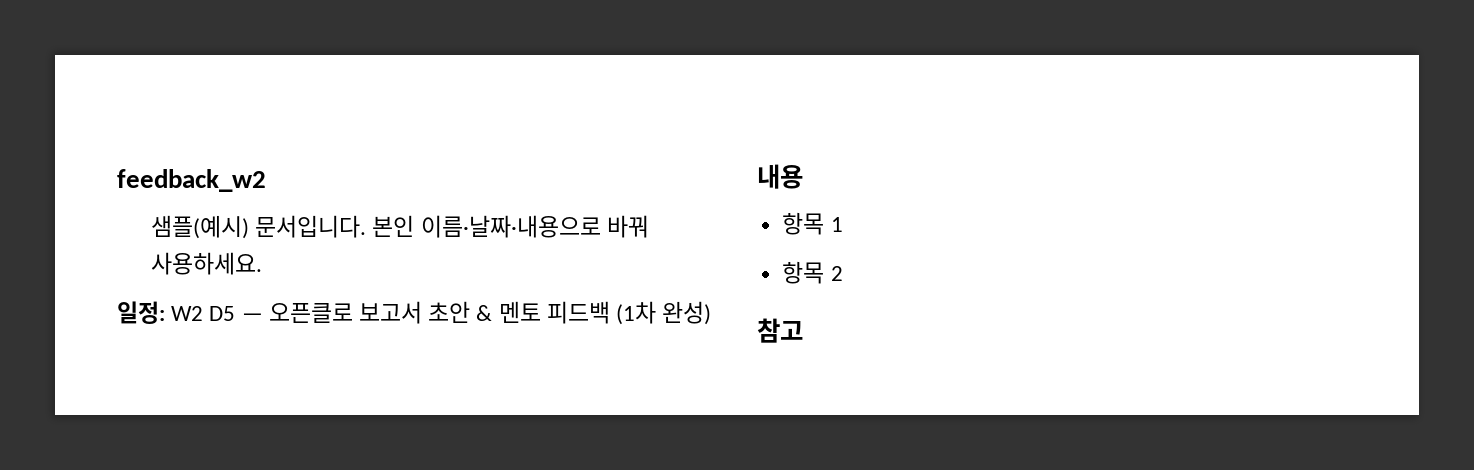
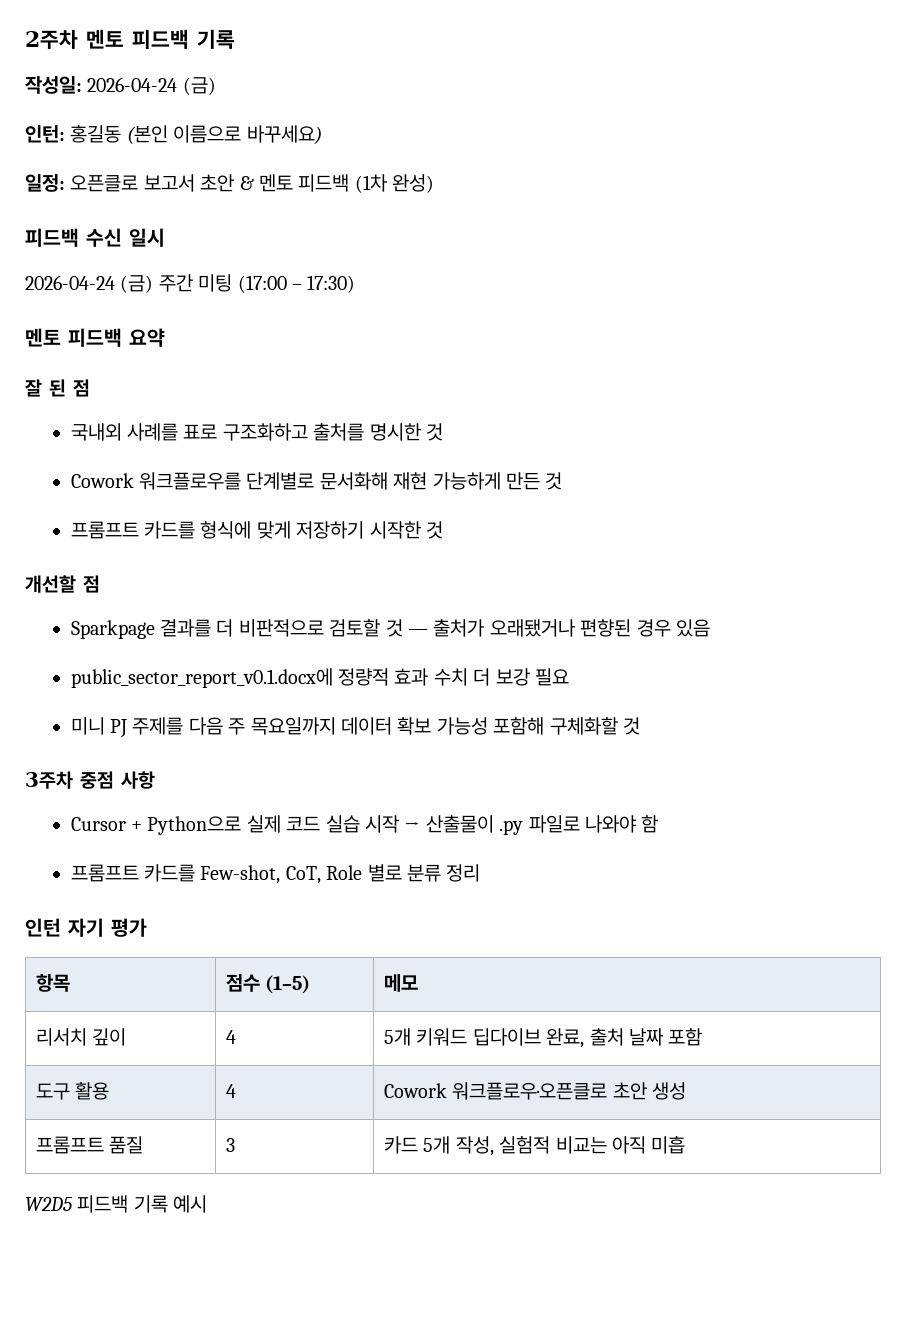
- feedback_w2
- 샘플(예시) 문서입니다. 본인 이름·날짜·내용으로 바꿔 사용하세요.
- 일정: W2 D5 — 오픈클로 보고서 초안 & 멘토 피드백 (1차 완성)
+ 2주차 멘토 피드백 기록
+ 작성일: 2026-04-24 (금)
+ 인턴: 홍길동 (본인 이름으로 바꾸세요)
+ 일정: 오픈클로 보고서 초안 & 멘토 피드백 (1차 완성)
- 내용
- 항목 1
- 항목 2
- 참고
+ 피드백 수신 일시
+ 2026-04-24 (금) 주간 미팅 (17:00 – 17:30)
+ 멘토 피드백 요약
+ 잘 된 점
+ 국내외 사례를 표로 구조화하고 출처를 명시한 것
+ Cowork 워크플로우를 단계별로 문서화해 재현 가능하게 만든 것
+ 프롬프트 카드를 형식에 맞게 저장하기 시작한 것
+ 개선할 점
+ Sparkpage 결과를 더 비판적으로 검토할 것 — 출처가 오래됐거나 편향된 경우 있음
+ public_sector_report_v0.1.docx에 정량적 효과 수치 더 보강 필요
+ 미니 PJ 주제를 다음 주 목요일까지 데이터 확보 가능성 포함해 구체화할 것
+ 3주차 중점 사항
+ Cursor + Python으로 실제 코드 실습 시작 → 산출물이 .py 파일로 나와야 함
+ 프롬프트 카드를 Few-shot, CoT, Role 별로 분류 정리
+ 인턴 자기 평가
+ 항목 | 점수 (1–5) | 메모
+ 리서치 깊이 | 4 | 5개 키워드 딥다이브 완료, 출처 날짜 포함
+ 도구 활용 | 4 | Cowork 워크플로우·오픈클로 초안 생성
+ 프롬프트 품질 | 3 | 카드 5개 작성, 실험적 비교는 아직 미흡
+ W2D5 피드백 기록 예시

